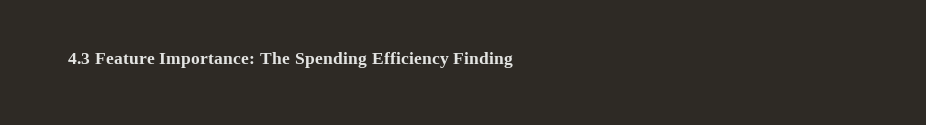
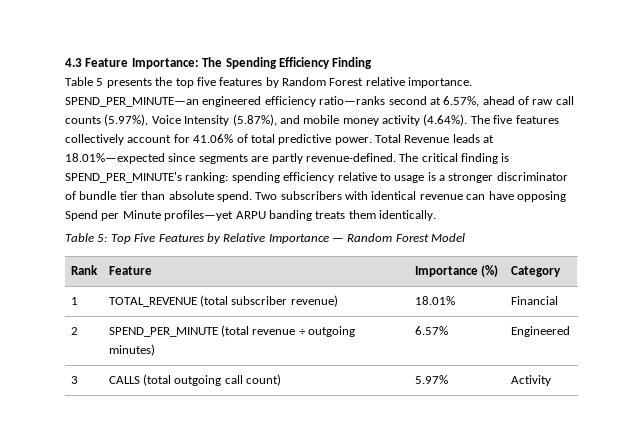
+ Table 5 presents the top five features by Random Forest relative importance. SPEND_PER_MINUTE—an engineered efficiency ratio—ranks second at 6.57%, ahead of raw call counts (5.97%), Voice Intensity (5.87%), and mobile money activity (4.64%). The five features collectively account for 41.06% of total predictive power. Total Revenue leads at 18.01%—expected since segments are partly revenue-defined. The critical finding is SPEND_PER_MINUTE's ranking: spending efficiency relative to usage is a stronger discriminator of bundle tier than absolute spend. Two subscribers with identical revenue can have opposing Spend per Minute profiles—yet ARPU banding treats them identically.
+ Table 5: Top Five Features by Relative Importance — Random Forest Model
+ Rank | Feature | Importance (%) | Category
+ 1 | TOTAL_REVENUE (total subscriber revenue) | 18.01% | Financial
+ 2 | SPEND_PER_MINUTE (total revenue ÷ outgoing minutes) | 6.57% | Engineered
+ 3 | CALLS (total outgoing call count) | 5.97% | Activity

